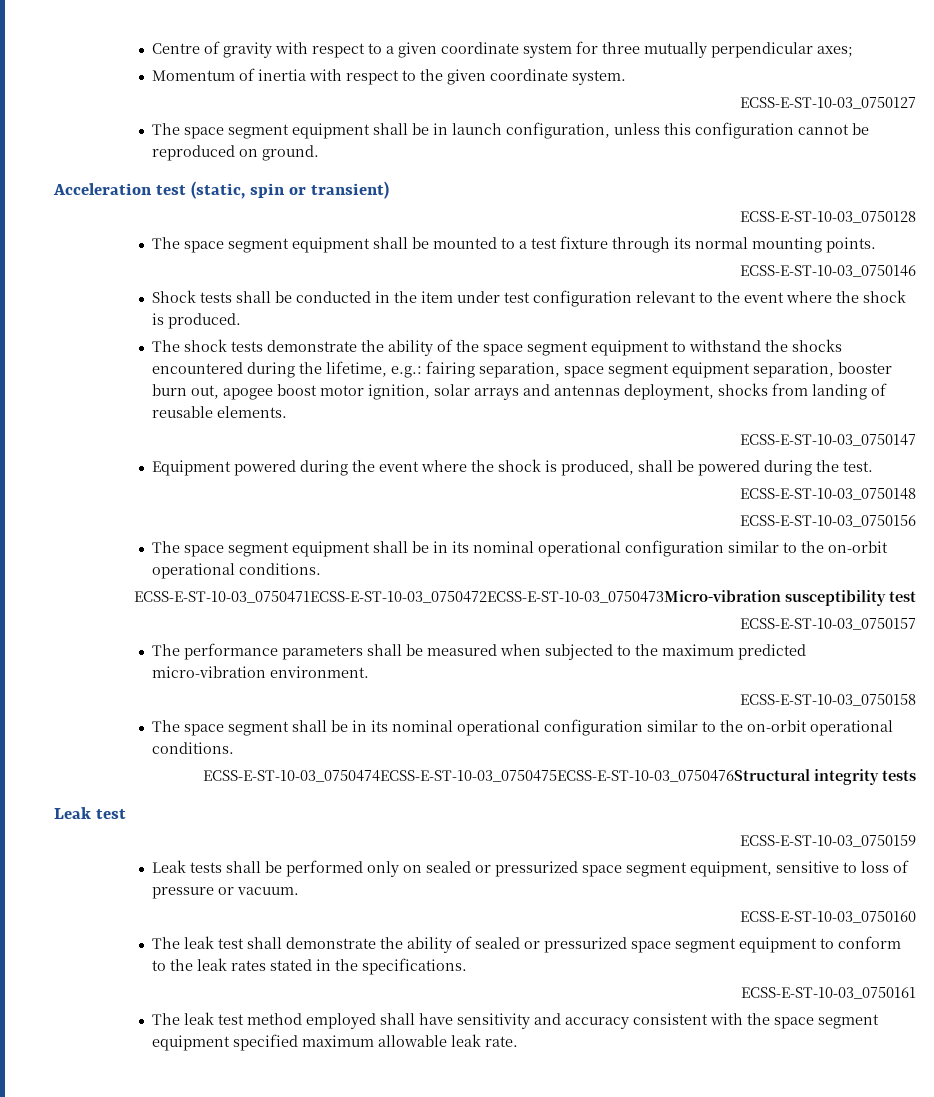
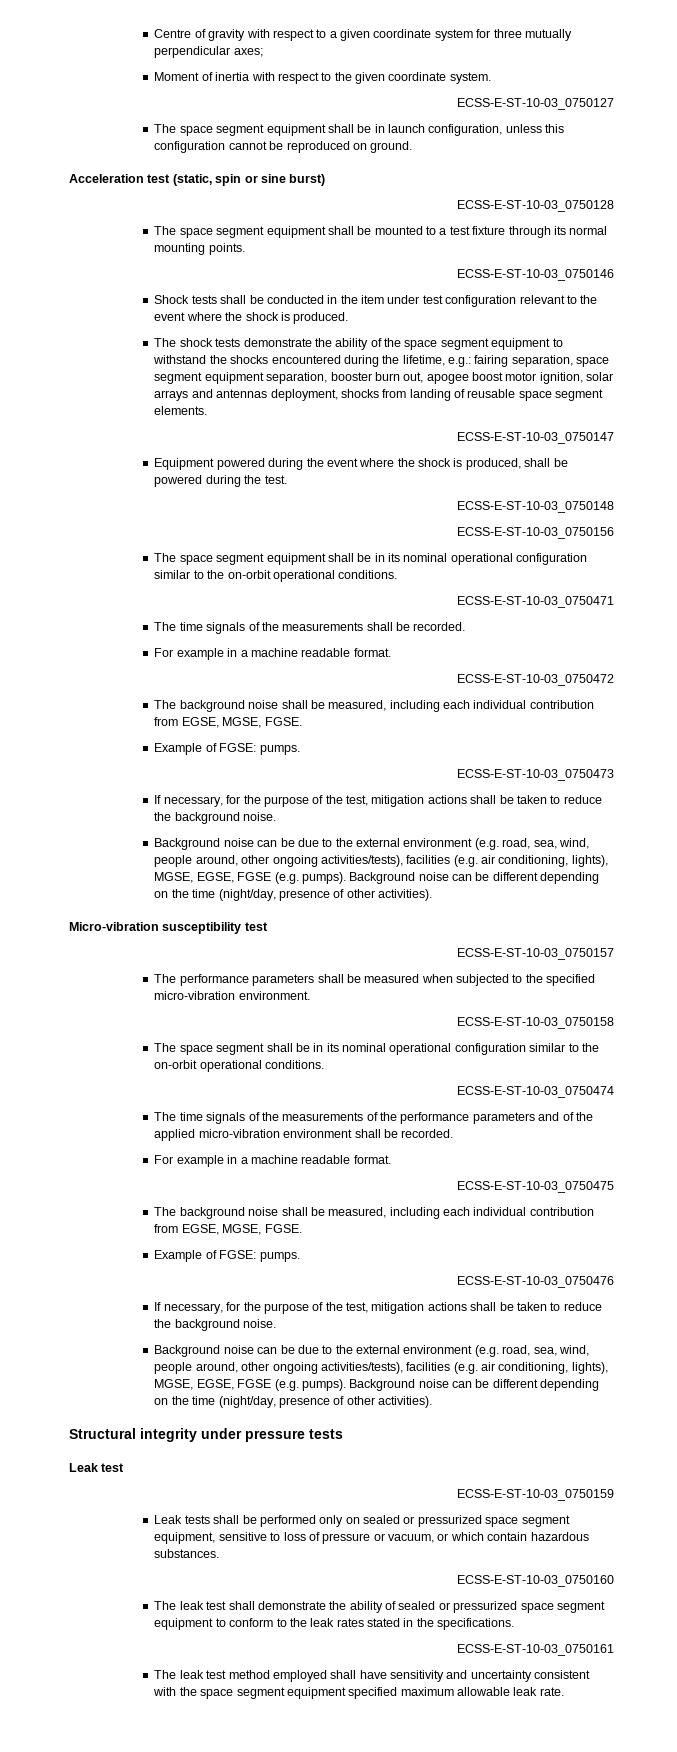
- Momentum of inertia with respect to the given coordinate system.
+ Moment of inertia with respect to the given coordinate system.
- Acceleration test (static, spin or transient)
+ Acceleration test (static, spin or sine burst)
- The shock tests demonstrate the ability of the space segment equipment to withstand the shocks encountered during the lifetime, e.g.: fairing separation, space segment equipment separation, booster burn out, apogee boost motor ignition, solar arrays and antennas deployment, shocks from landing of reusable elements.
+ The shock tests demonstrate the ability of the space segment equipment to withstand the shocks encountered during the lifetime, e.g.: fairing separation, space segment equipment separation, booster burn out, apogee boost motor ignition, solar arrays and antennas deployment, shocks from landing of reusable space segment elements.
- ECSS-E-ST-10-03_0750471ECSS-E-ST-10-03_0750472ECSS-E-ST-10-03_0750473Micro-vibration susceptibility test
+ ECSS-E-ST-10-03_0750471
+ The time signals of the measurements shall be recorded.
+ For example in a machine readable format.
+ ECSS-E-ST-10-03_0750472
+ The background noise shall be measured, including each individual contribution from EGSE, MGSE, FGSE.
+ Example of FGSE: pumps.
+ ECSS-E-ST-10-03_0750473
+ If necessary, for the purpose of the test, mitigation actions shall be taken to reduce the background noise.
+ Background noise can be due to the external environment (e.g. road, sea, wind, people around, other ongoing activities/tests), facilities (e.g. air conditioning, lights), MGSE, EGSE, FGSE (e.g. pumps). Background noise can be different depending on the time (night/day, presence of other activities).
+ Micro-vibration susceptibility test
- The performance parameters shall be measured when subjected to the maximum predicted micro-vibration environment.
+ The performance parameters shall be measured when subjected to the specified micro-vibration environment.
- ECSS-E-ST-10-03_0750474ECSS-E-ST-10-03_0750475ECSS-E-ST-10-03_0750476Structural integrity tests
+ ECSS-E-ST-10-03_0750474
+ The time signals of the measurements of the performance parameters and of the applied micro-vibration environment shall be recorded.
+ For example in a machine readable format.
+ ECSS-E-ST-10-03_0750475
+ The background noise shall be measured, including each individual contribution from EGSE, MGSE, FGSE.
+ Example of FGSE: pumps.
+ ECSS-E-ST-10-03_0750476
+ If necessary, for the purpose of the test, mitigation actions shall be taken to reduce the background noise.
+ Background noise can be due to the external environment (e.g. road, sea, wind, people around, other ongoing activities/tests), facilities (e.g. air conditioning, lights), MGSE, EGSE, FGSE (e.g. pumps). Background noise can be different depending on the time (night/day, presence of other activities).
+ Structural integrity under pressure tests
- Leak tests shall be performed only on sealed or pressurized space segment equipment, sensitive to loss of pressure or vacuum.
+ Leak tests shall be performed only on sealed or pressurized space segment equipment, sensitive to loss of pressure or vacuum, or which contain hazardous substances.
- The leak test method employed shall have sensitivity and accuracy consistent with the space segment equipment specified maximum allowable leak rate.
+ The leak test method employed shall have sensitivity and uncertainty consistent with the space segment equipment specified maximum allowable leak rate.

